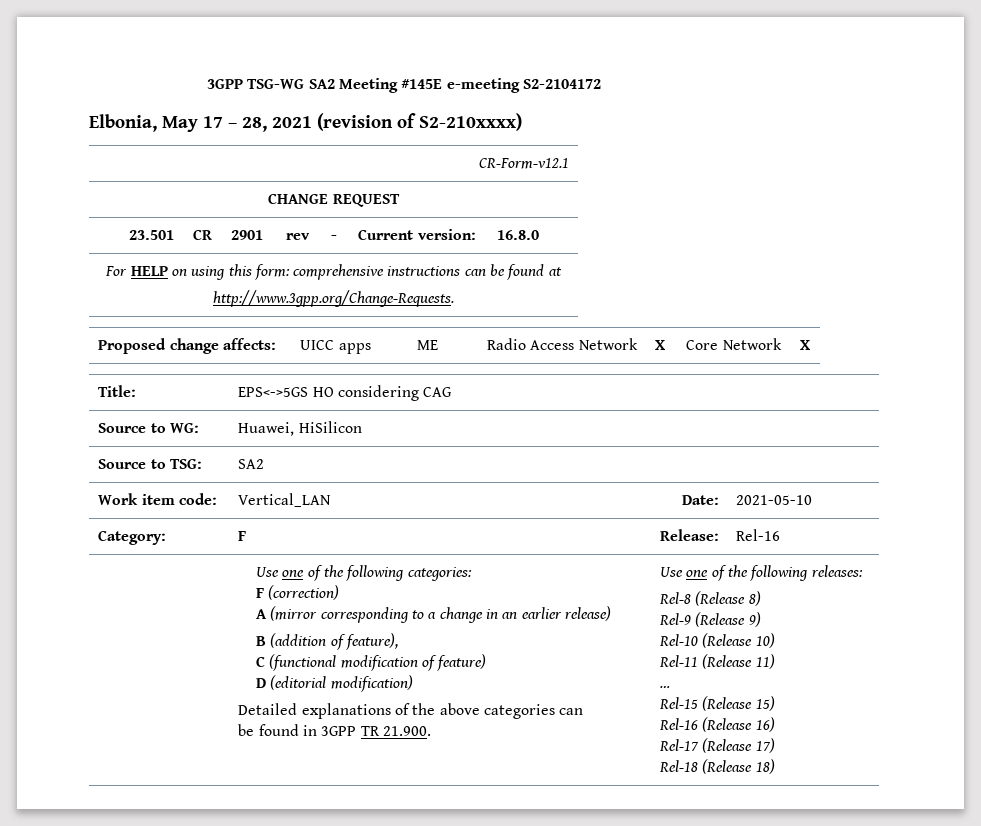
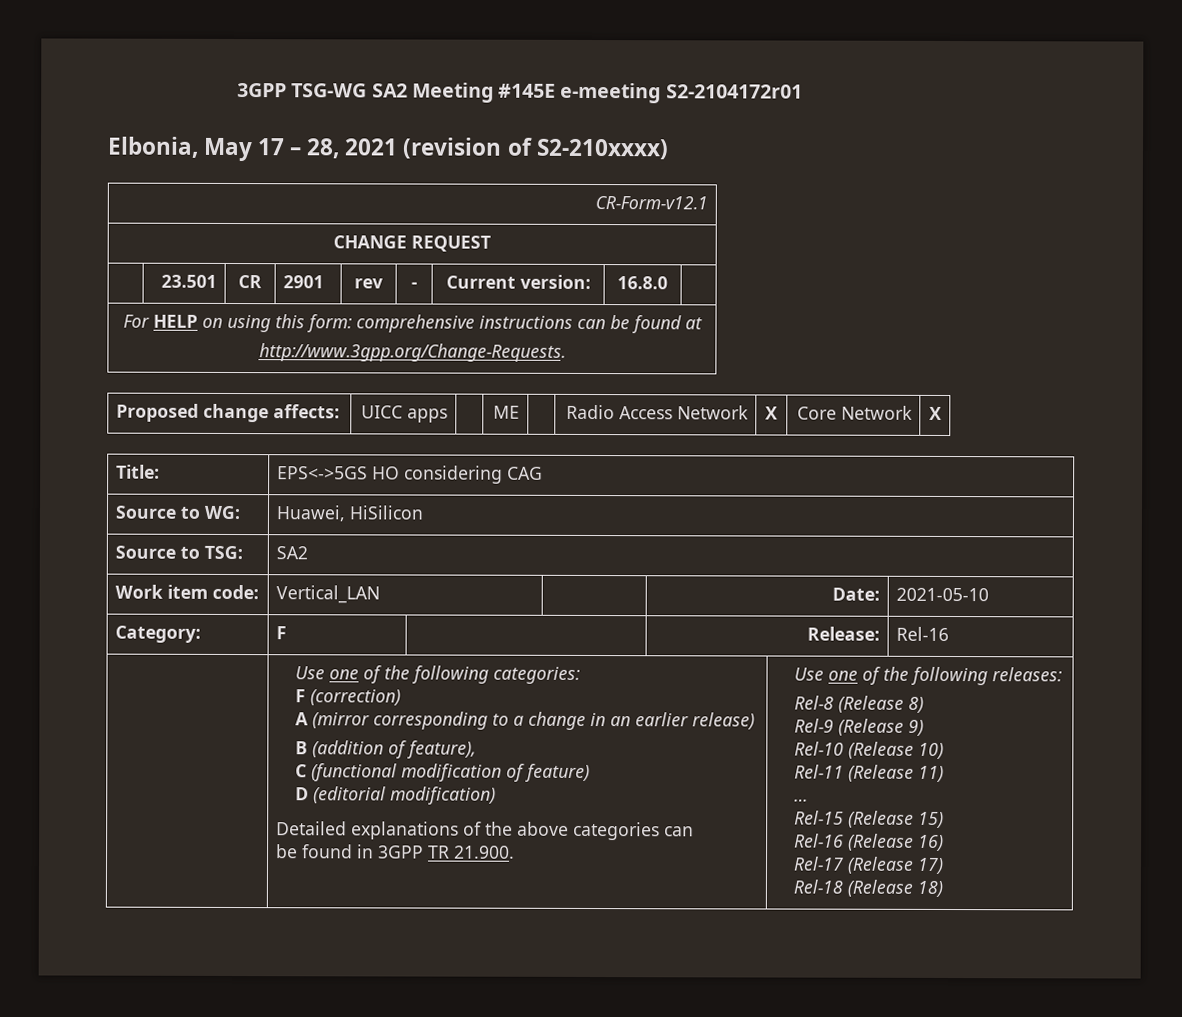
- 3GPP TSG-WG SA2 Meeting #145E e-meeting S2-2104172
+ 3GPP TSG-WG SA2 Meeting #145E e-meeting S2-2104172r01

